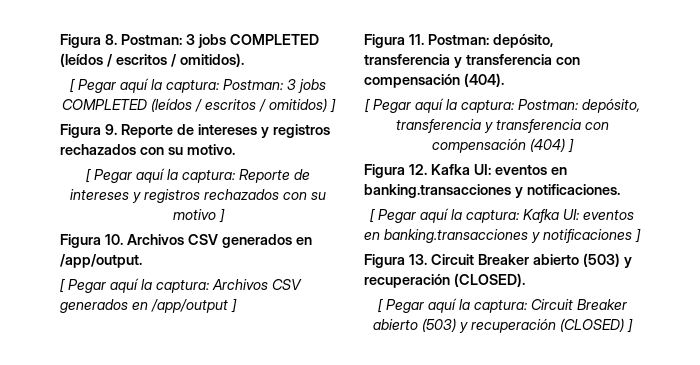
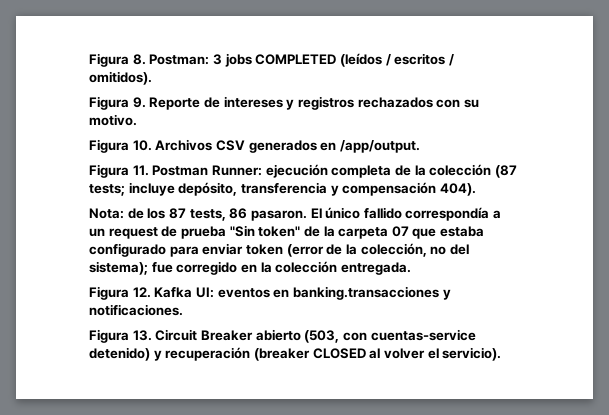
- [ Pegar aquí la captura: Postman: 3 jobs COMPLETED (leídos / escritos / omitidos) ]
- [ Pegar aquí la captura: Reporte de intereses y registros rechazados con su motivo ]
- [ Pegar aquí la captura: Archivos CSV generados en /app/output ]
- Figura 11. Postman: depósito, transferencia y transferencia con compensación (404).
- [ Pegar aquí la captura: Postman: depósito, transferencia y transferencia con compensación (404) ]
+ Figura 11. Postman Runner: ejecución completa de la colección (87 tests; incluye depósito, transferencia y compensación 404).
+ Nota: de los 87 tests, 86 pasaron. El único fallido correspondía a un request de prueba "Sin token" de la carpeta 07 que estaba configurado para enviar token (error de la colección, no del sistema); fue corregido en la colección entregada.
- [ Pegar aquí la captura: Kafka UI: eventos en banking.transacciones y notificaciones ]
- Figura 13. Circuit Breaker abierto (503) y recuperación (CLOSED).
- [ Pegar aquí la captura: Circuit Breaker abierto (503) y recuperación (CLOSED) ]
+ Figura 13. Circuit Breaker abierto (503, con cuentas-service detenido) y recuperación (breaker CLOSED al volver el servicio).

